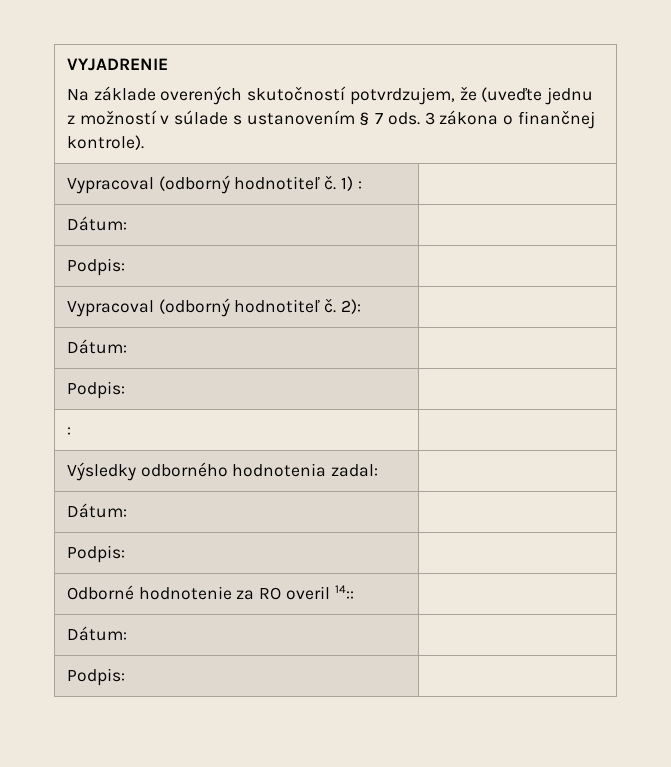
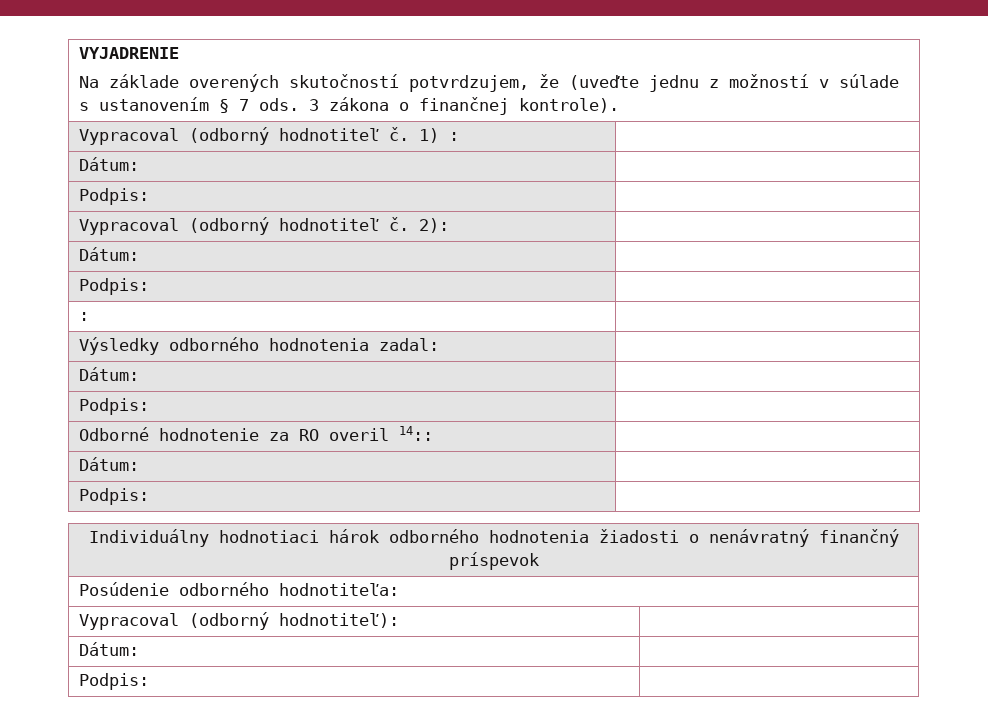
+ Individuálny hodnotiaci hárok odborného hodnotenia žiadosti o nenávratný finančný príspevok
+ Posúdenie odborného hodnotiteľa:
+ Vypracoval (odborný hodnotiteľ): |
+ Dátum: |
+ Podpis: |

